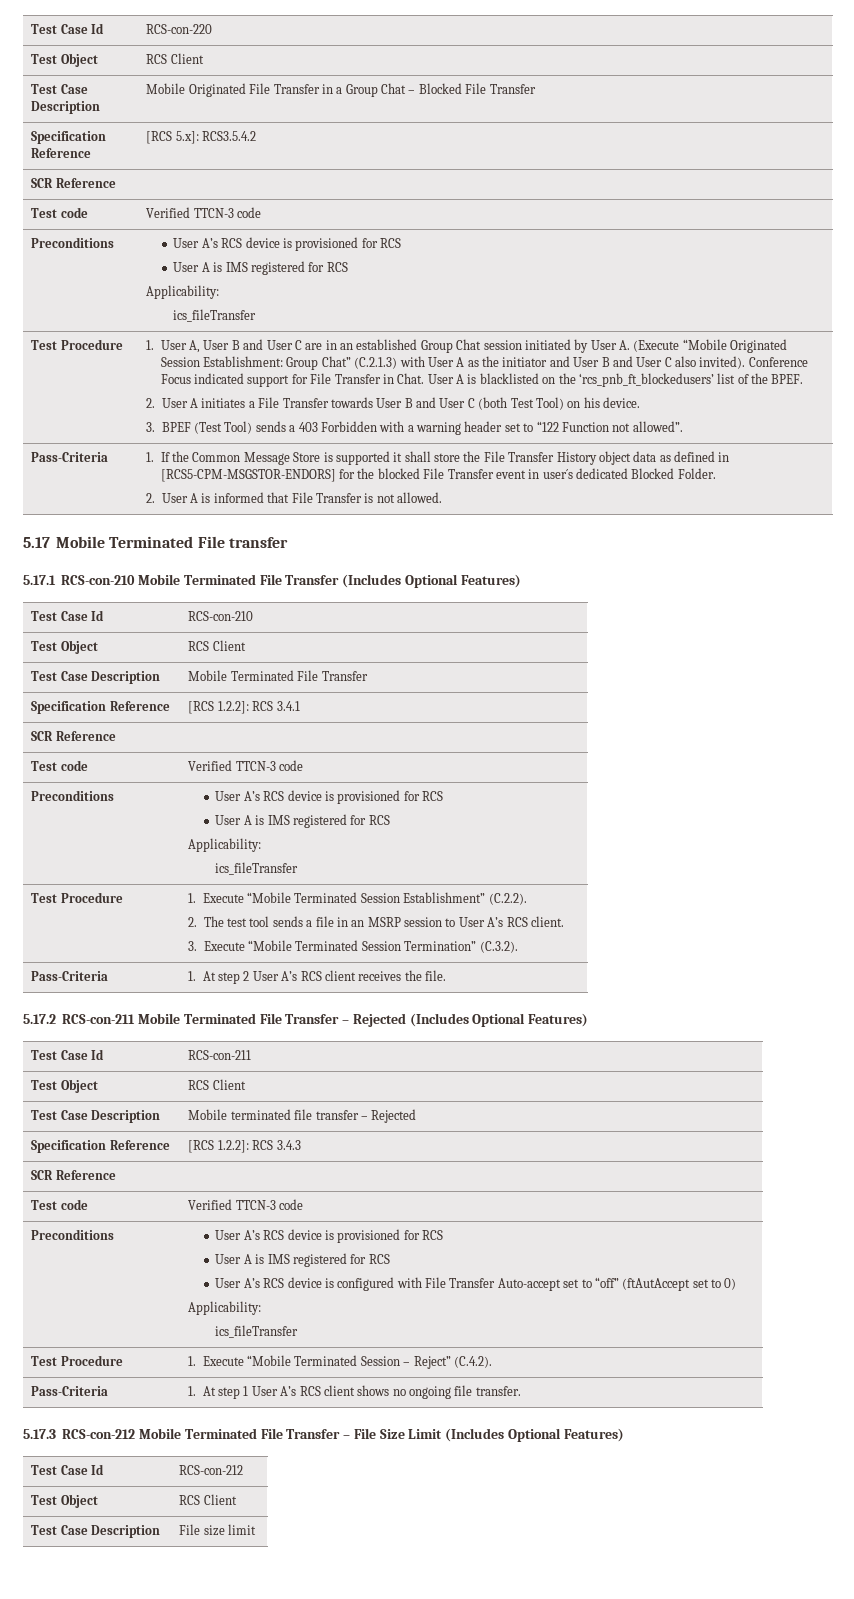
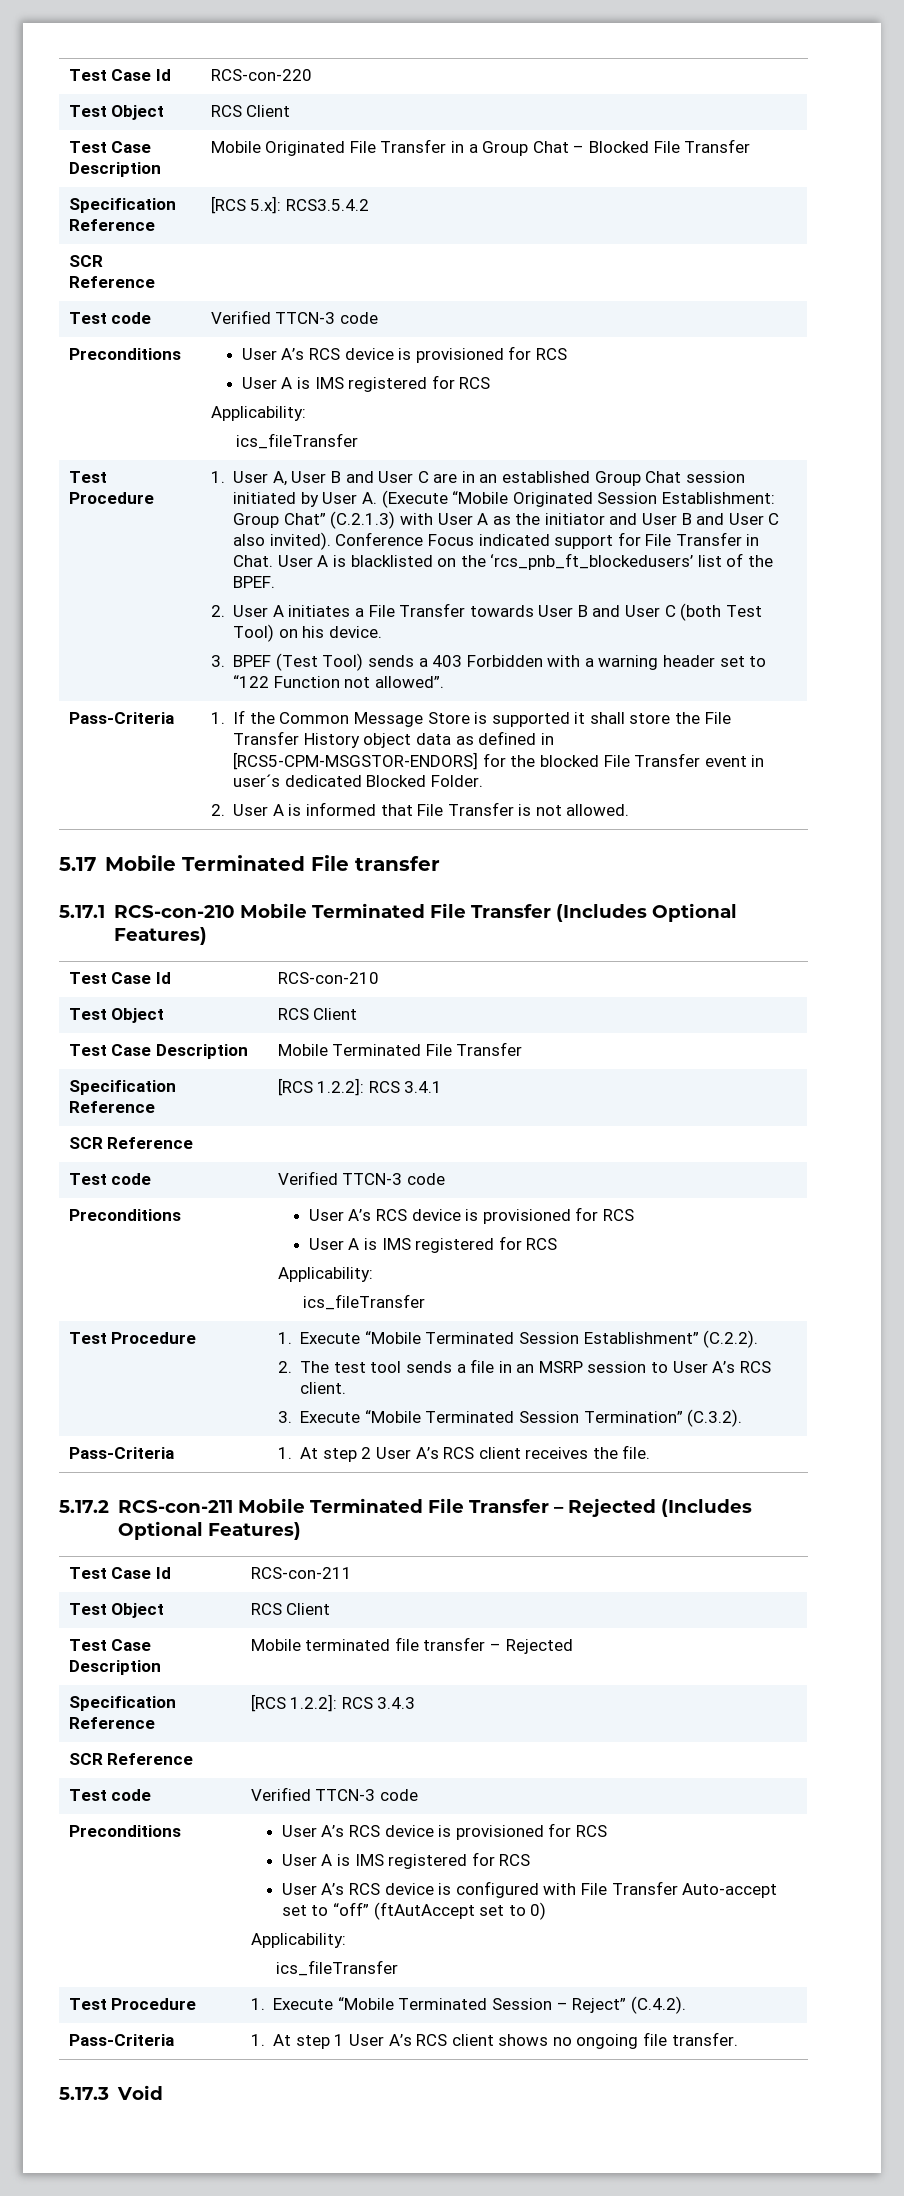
- 5.17.3 RCS-con-212 Mobile Terminated File Transfer – File Size Limit (Includes Optional Features)
- Test Case Id | RCS-con-212
- Test Object | RCS Client
- Test Case Description | File size limit
+ 5.17.3 Void

